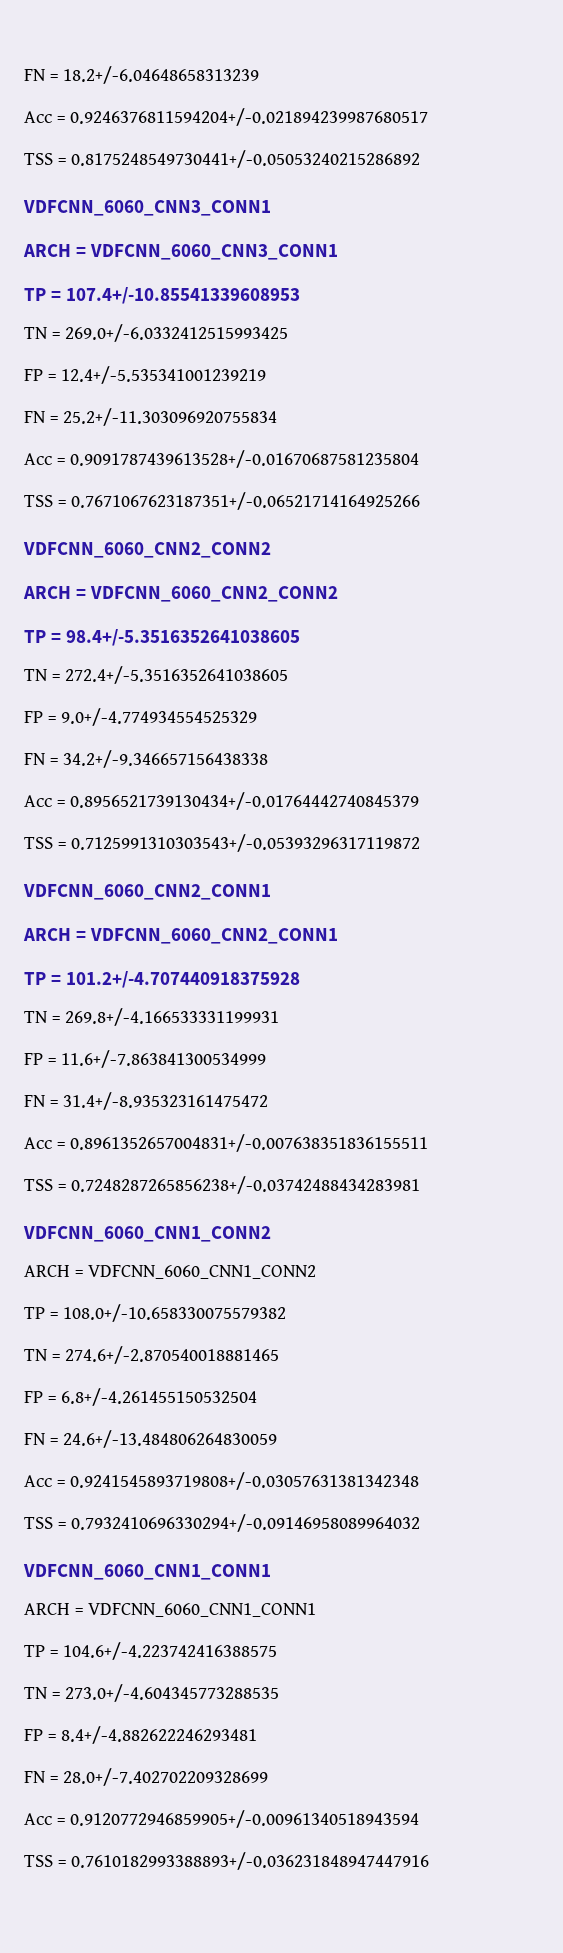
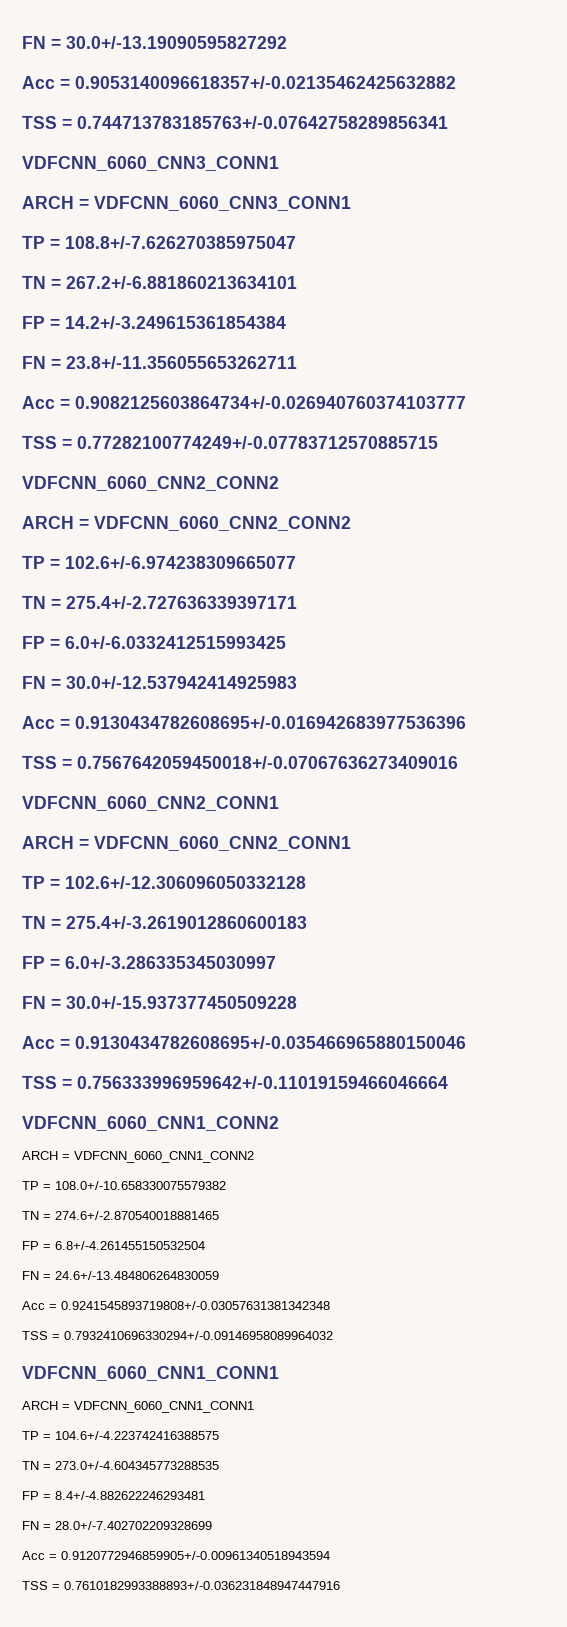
- FN = 18.2+/-6.04648658313239
- Acc = 0.9246376811594204+/-0.021894239987680517
- TSS = 0.8175248549730441+/-0.05053240215286892
+ FN = 30.0+/-13.19090595827292
+ Acc = 0.9053140096618357+/-0.02135462425632882
+ TSS = 0.744713783185763+/-0.07642758289856341
- TP = 107.4+/-10.85541339608953
- TN = 269.0+/-6.0332412515993425
- FP = 12.4+/-5.535341001239219
- FN = 25.2+/-11.303096920755834
- Acc = 0.9091787439613528+/-0.01670687581235804
- TSS = 0.7671067623187351+/-0.06521714164925266
+ TP = 108.8+/-7.626270385975047
+ TN = 267.2+/-6.881860213634101
+ FP = 14.2+/-3.249615361854384
+ FN = 23.8+/-11.356055653262711
+ Acc = 0.9082125603864734+/-0.026940760374103777
+ TSS = 0.77282100774249+/-0.07783712570885715
- TP = 98.4+/-5.3516352641038605
- TN = 272.4+/-5.3516352641038605
- FP = 9.0+/-4.774934554525329
- FN = 34.2+/-9.346657156438338
- Acc = 0.8956521739130434+/-0.01764442740845379
- TSS = 0.7125991310303543+/-0.05393296317119872
+ TP = 102.6+/-6.974238309665077
+ TN = 275.4+/-2.727636339397171
+ FP = 6.0+/-6.0332412515993425
+ FN = 30.0+/-12.537942414925983
+ Acc = 0.9130434782608695+/-0.016942683977536396
+ TSS = 0.7567642059450018+/-0.07067636273409016
- TP = 101.2+/-4.707440918375928
- TN = 269.8+/-4.166533331199931
- FP = 11.6+/-7.863841300534999
- FN = 31.4+/-8.935323161475472
- Acc = 0.8961352657004831+/-0.007638351836155511
- TSS = 0.7248287265856238+/-0.03742488434283981
+ TP = 102.6+/-12.306096050332128
+ TN = 275.4+/-3.2619012860600183
+ FP = 6.0+/-3.286335345030997
+ FN = 30.0+/-15.937377450509228
+ Acc = 0.9130434782608695+/-0.035466965880150046
+ TSS = 0.756333996959642+/-0.11019159466046664

